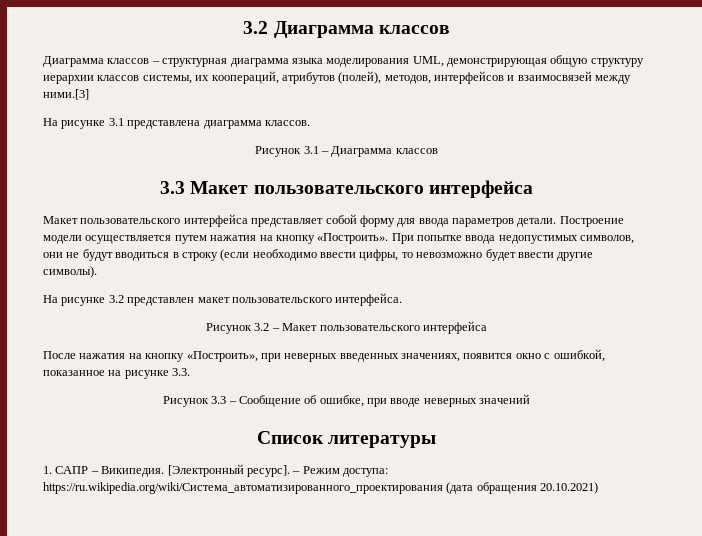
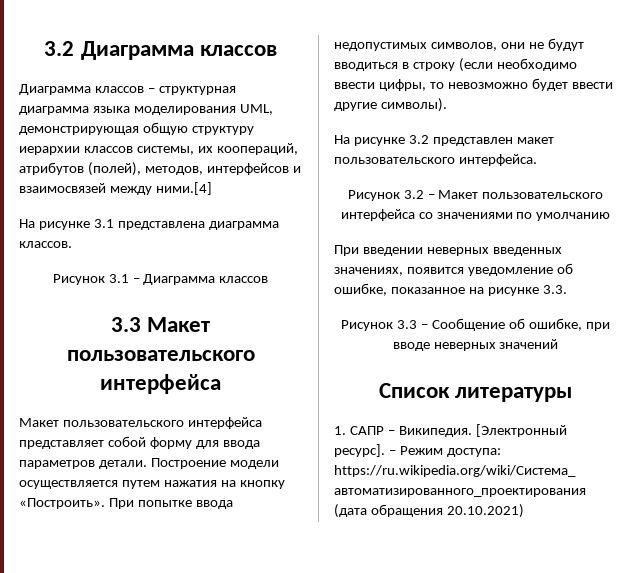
- Диаграмма классов – структурная диаграмма языка моделирования UML, демонстрирующая общую структуру иерархии классов системы, их коопераций, атрибутов (полей), методов, интерфейсов и взаимосвязей между ними.[3]
+ Диаграмма классов – структурная диаграмма языка моделирования UML, демонстрирующая общую структуру иерархии классов системы, их коопераций, атрибутов (полей), методов, интерфейсов и взаимосвязей между ними.[4]
- Рисунок 3.2 – Макет пользовательского интерфейса
- После нажатия на кнопку «Построить», при неверных введенных значениях, появится окно с ошибкой, показанное на рисунке 3.3.
+ Рисунок 3.2 – Макет пользовательского интерфейса со значениями по умолчанию
+ При введении неверных введенных значениях, появится уведомление об ошибке, показанное на рисунке 3.3.

